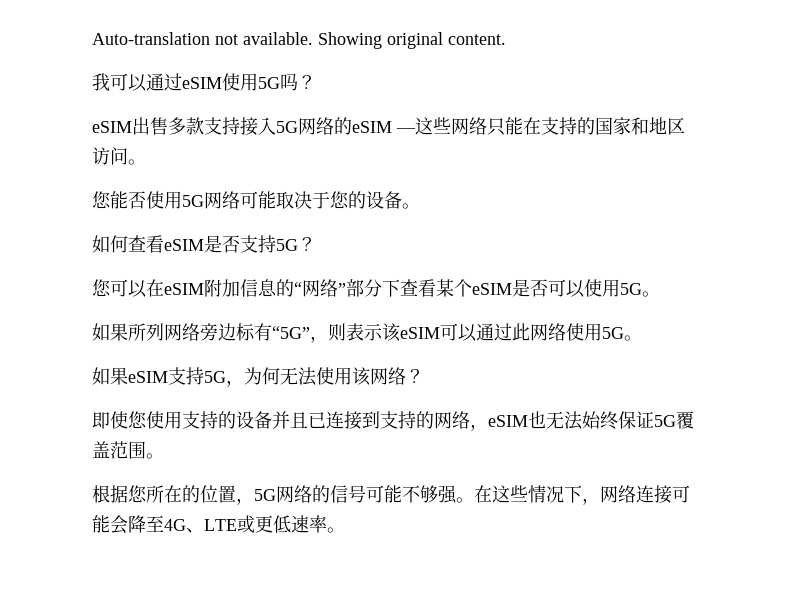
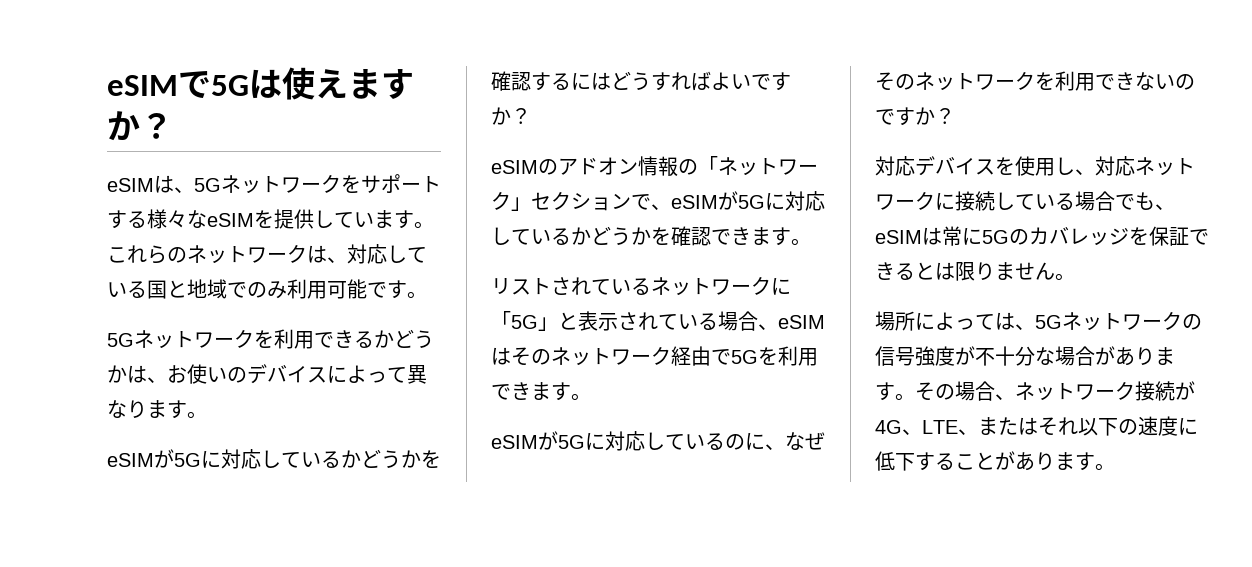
- Auto-translation not available. Showing original content.
- 我可以通过eSIM使用5G吗？
- eSIM出售多款支持接入5G网络的eSIM —这些网络只能在支持的国家和地区访问。
- 您能否使用5G网络可能取决于您的设备。
- 如何查看eSIM是否支持5G？
- 您可以在eSIM附加信息的“网络”部分下查看某个eSIM是否可以使用5G。
- 如果所列网络旁边标有“5G”，则表示该eSIM可以通过此网络使用5G。
- 如果eSIM支持5G，为何无法使用该网络？
- 即使您使用支持的设备并且已连接到支持的网络，eSIM也无法始终保证5G覆盖范围。
- 根据您所在的位置，5G网络的信号可能不够强。在这些情况下，网络连接可能会降至4G、LTE或更低速率。
+ eSIMで5Gは使えますか？
+ eSIMは、5Gネットワークをサポートする様々なeSIMを提供しています。これらのネットワークは、対応している国と地域でのみ利用可能です。
+ 5Gネットワークを利用できるかどうかは、お使いのデバイスによって異なります。
+ eSIMが5Gに対応しているかどうかを確認するにはどうすればよいですか？
+ eSIMのアドオン情報の「ネットワーク」セクションで、eSIMが5Gに対応しているかどうかを確認できます。
+ リストされているネットワークに「5G」と表示されている場合、eSIMはそのネットワーク経由で5Gを利用できます。
+ eSIMが5Gに対応しているのに、なぜそのネットワークを利用できないのですか？
+ 対応デバイスを使用し、対応ネットワークに接続している場合でも、eSIMは常に5Gのカバレッジを保証できるとは限りません。
+ 場所によっては、5Gネットワークの信号強度が不十分な場合があります。その場合、ネットワーク接続が4G、LTE、またはそれ以下の速度に低下することがあります。

